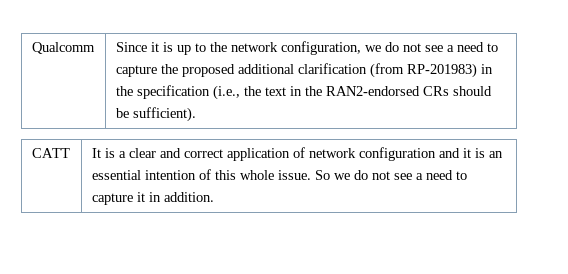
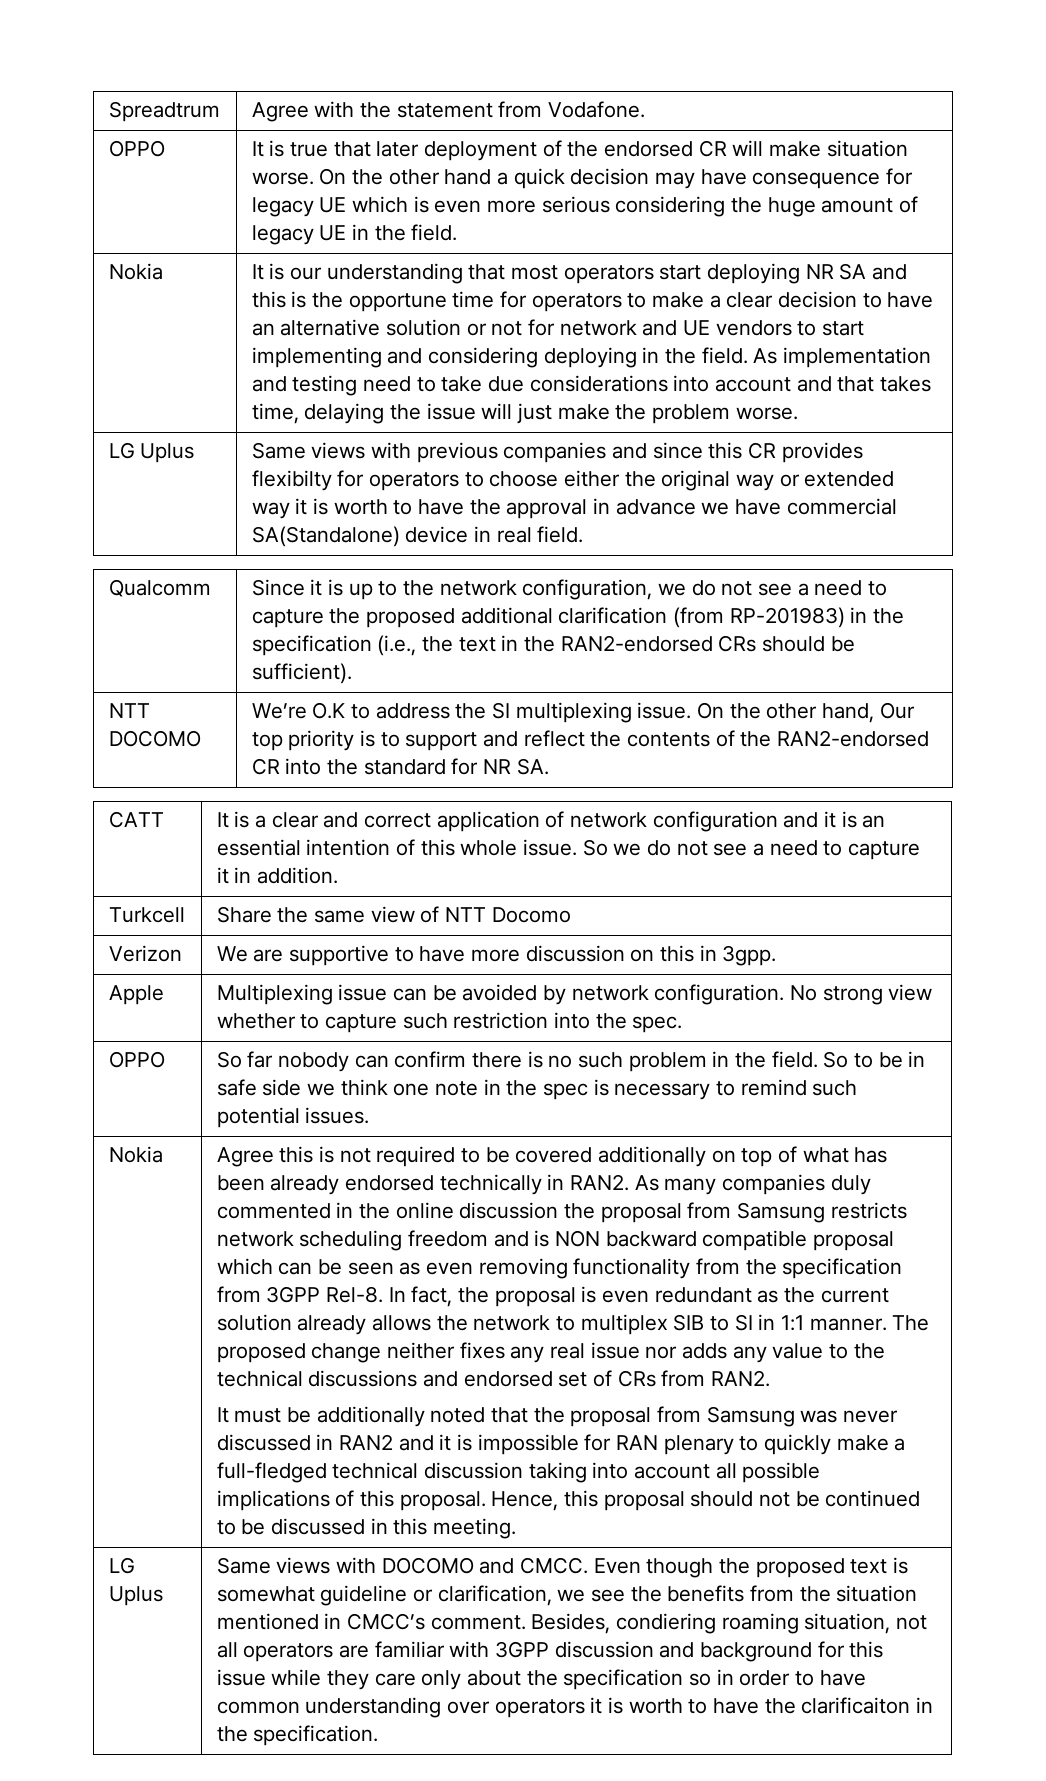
+ Spreadtrum | Agree with the statement from Vodafone.
+ OPPO | It is true that later deployment of the endorsed CR will make situation worse. On the other hand a quick decision may have consequence for legacy UE which is even more serious considering the huge amount of legacy UE in the field.
+ Nokia | It is our understanding that most operators start deploying NR SA and this is the opportune time for operators to make a clear decision to have an alternative solution or not for network and UE vendors to start implementing and considering deploying in the field. As implementation and testing need to take due considerations into account and that takes time, delaying the issue will just make the problem worse.
+ LG Uplus | Same views with previous companies and since this CR provides flexibilty for operators to choose either the original way or extended way it is worth to have the approval in advance we have commercial SA(Standalone) device in real field.
+ NTT DOCOMO | We’re O.K to address the SI multiplexing issue. On the other hand, Our top priority is to support and reflect the contents of the RAN2-endorsed CR into the standard for NR SA.
+ Turkcell | Share the same view of NTT Docomo
+ Verizon | We are supportive to have more discussion on this in 3gpp.
+ Apple | Multiplexing issue can be avoided by network configuration. No strong view whether to capture such restriction into the spec.
+ OPPO | So far nobody can confirm there is no such problem in the field. So to be in safe side we think one note in the spec is necessary to remind such potential issues.
+ Nokia | Agree this is not required to be covered additionally on top of what has been already endorsed technically in RAN2. As many companies duly commented in the online discussion the proposal from Samsung restricts network scheduling freedom and is NON backward compatible proposal which can be seen as even removing functionality from the specification from 3GPP Rel-8. In fact, the proposal is even redundant as the current solution already allows the network to multiplex SIB to SI in 1:1 manner. The proposed change neither fixes any real issue nor adds any value to the technical discussions and endorsed set of CRs from RAN2.
+ It must be additionally noted that the proposal from Samsung was never discussed in RAN2 and it is impossible for RAN plenary to quickly make a full-fledged technical discussion taking into account all possible implications of this proposal. Hence, this proposal should not be continued to be discussed in this meeting.
+ LG Uplus | Same views with DOCOMO and CMCC. Even though the proposed text is somewhat guideline or clarification, we see the benefits from the situation mentioned in CMCC’s comment. Besides, condiering roaming situation, not all operators are familiar with 3GPP discussion and background for this issue while they care only about the specification so in order to have common understanding over operators it is worth to have the clarificaiton in the specification.

